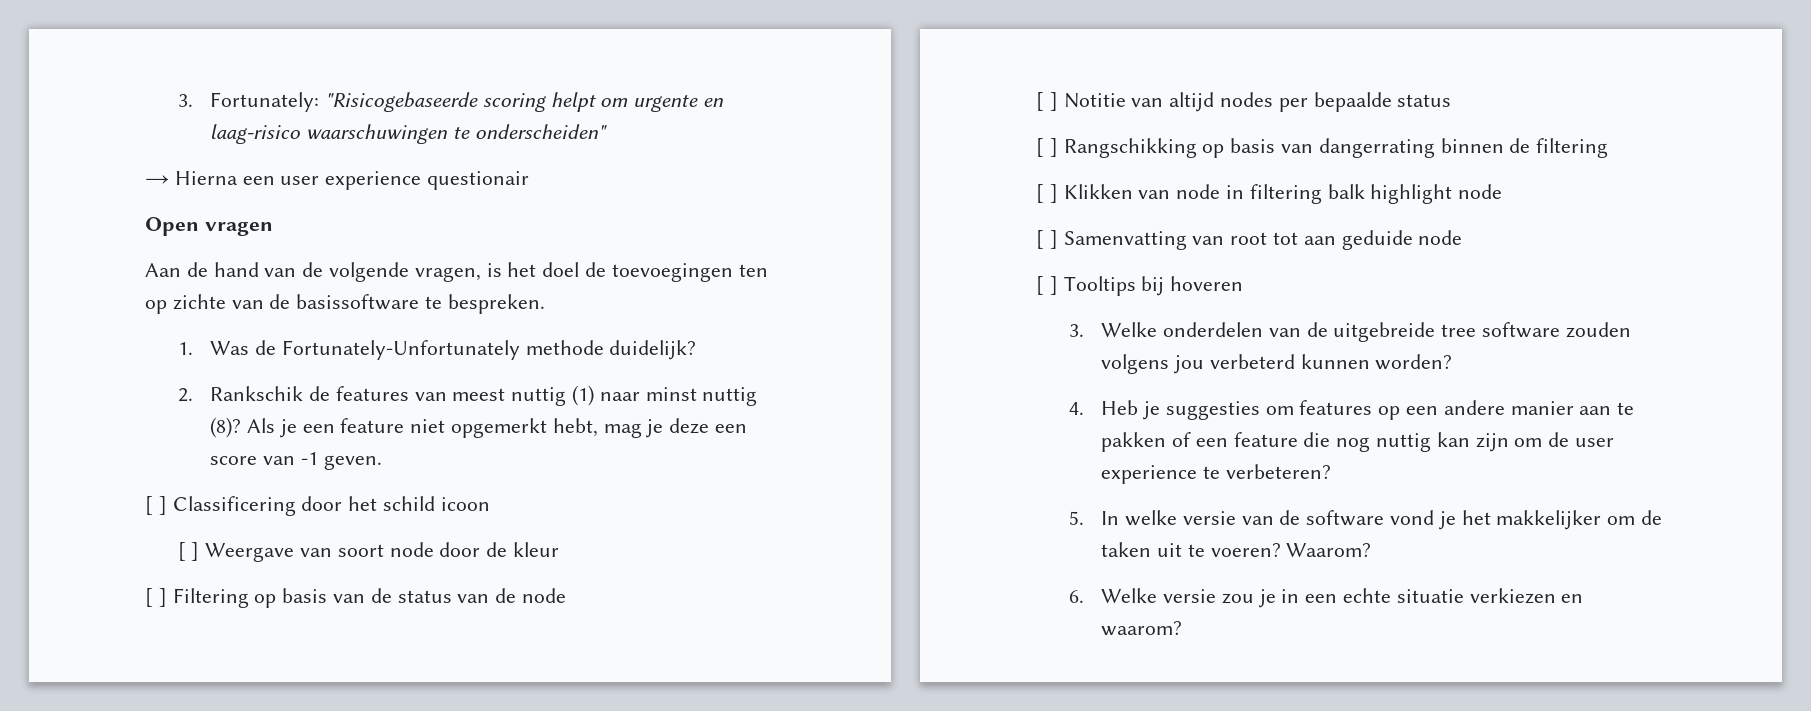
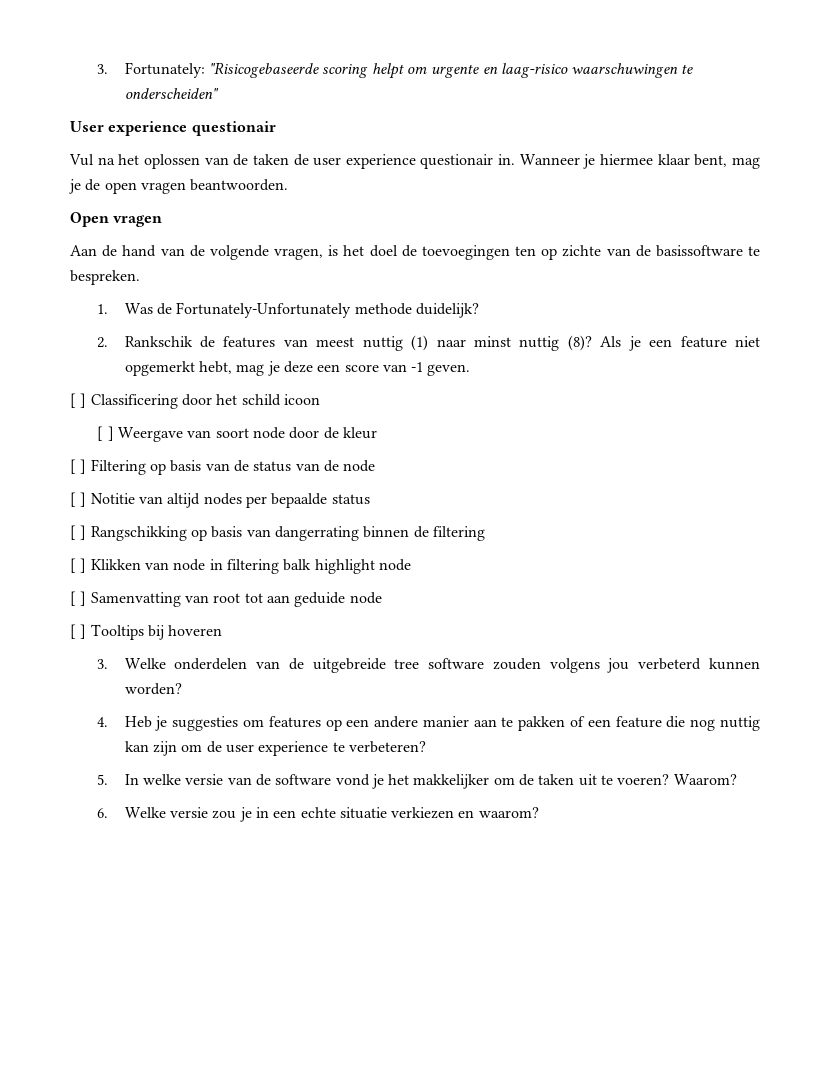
- → Hierna een user experience questionair
+ User experience questionair
+ Vul na het oplossen van de taken de user experience questionair in. Wanneer je hiermee klaar bent, mag je de open vragen beantwoorden.

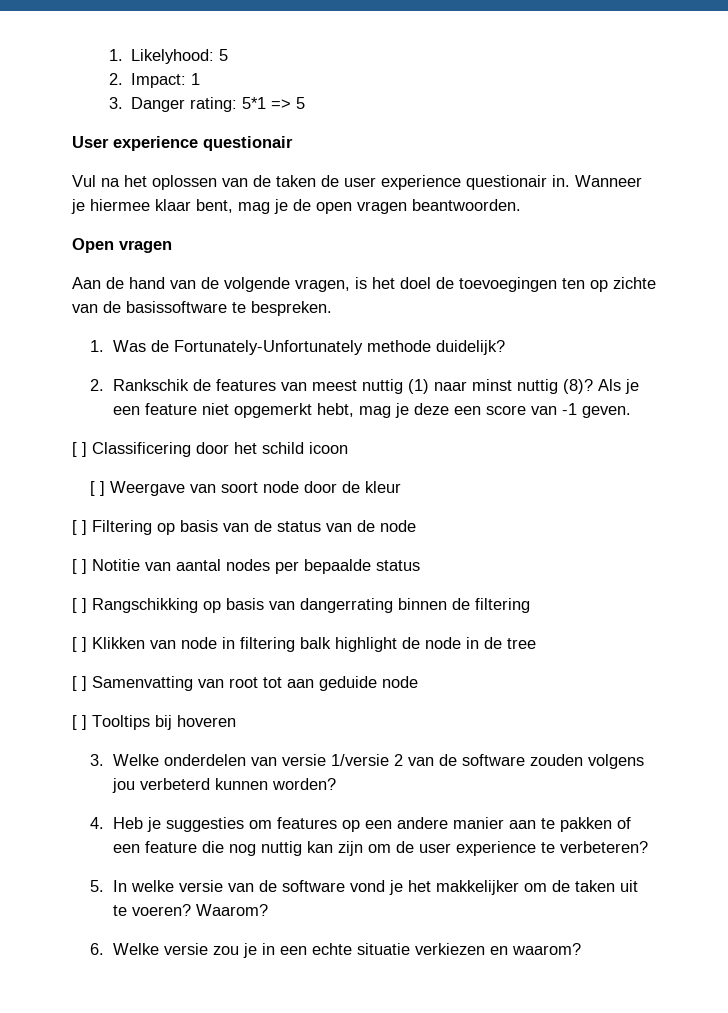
- 3. Fortunately: "Risicogebaseerde scoring helpt om urgente en laag-risico waarschuwingen te onderscheiden"
+ 1. Likelyhood: 5
+ 2. Impact: 1
+ 3. Danger rating: 5*1 => 5
- [ ] Notitie van altijd nodes per bepaalde status
+ [ ] Notitie van aantal nodes per bepaalde status
- [ ] Klikken van node in filtering balk highlight node
+ [ ] Klikken van node in filtering balk highlight de node in de tree
- 3. Welke onderdelen van de uitgebreide tree software zouden volgens jou verbeterd kunnen worden?
+ 3. Welke onderdelen van versie 1/versie 2 van de software zouden volgens jou verbeterd kunnen worden?

